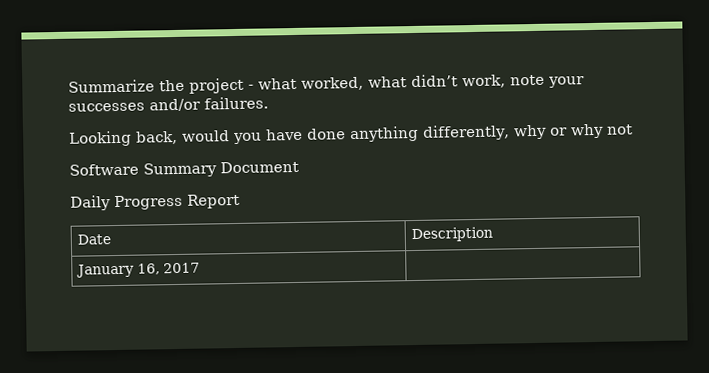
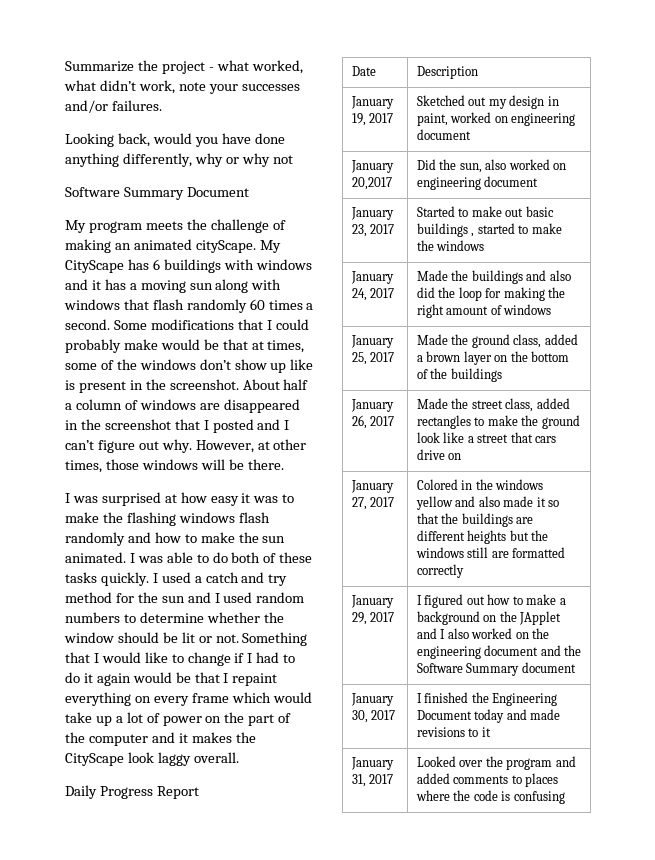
+ My program meets the challenge of making an animated cityScape. My CityScape has 6 buildings with windows and it has a moving sun along with windows that flash randomly 60 times a second. Some modifications that I could probably make would be that at times, some of the windows don’t show up like is present in the screenshot. About half a column of windows are disappeared in the screenshot that I posted and I can’t figure out why. However, at other times, those windows will be there.
+ I was surprised at how easy it was to make the flashing windows flash randomly and how to make the sun animated. I was able to do both of these tasks quickly. I used a catch and try method for the sun and I used random numbers to determine whether the window should be lit or not. Something that I would like to change if I had to do it again would be that I repaint everything on every frame which would take up a lot of power on the part of the computer and it makes the CityScape look laggy overall.
- January 16, 2017 |
+ January 19, 2017 | Sketched out my design in paint, worked on engineering document
+ January 20,2017 | Did the sun, also worked on engineering document
+ January 23, 2017 | Started to make out basic buildings , started to make the windows
+ January 24, 2017 | Made the buildings and also did the loop for making the right amount of windows
+ January 25, 2017 | Made the ground class, added a brown layer on the bottom of the buildings
+ January 26, 2017 | Made the street class, added rectangles to make the ground look like a street that cars drive on
+ January 27, 2017 | Colored in the windows yellow and also made it so that the buildings are different heights but the windows still are formatted correctly
+ January 29, 2017 | I figured out how to make a background on the JApplet and I also worked on the engineering document and the Software Summary document
+ January 30, 2017 | I finished the Engineering Document today and made revisions to it
+ January 31, 2017 | Looked over the program and added comments to places where the code is confusing

